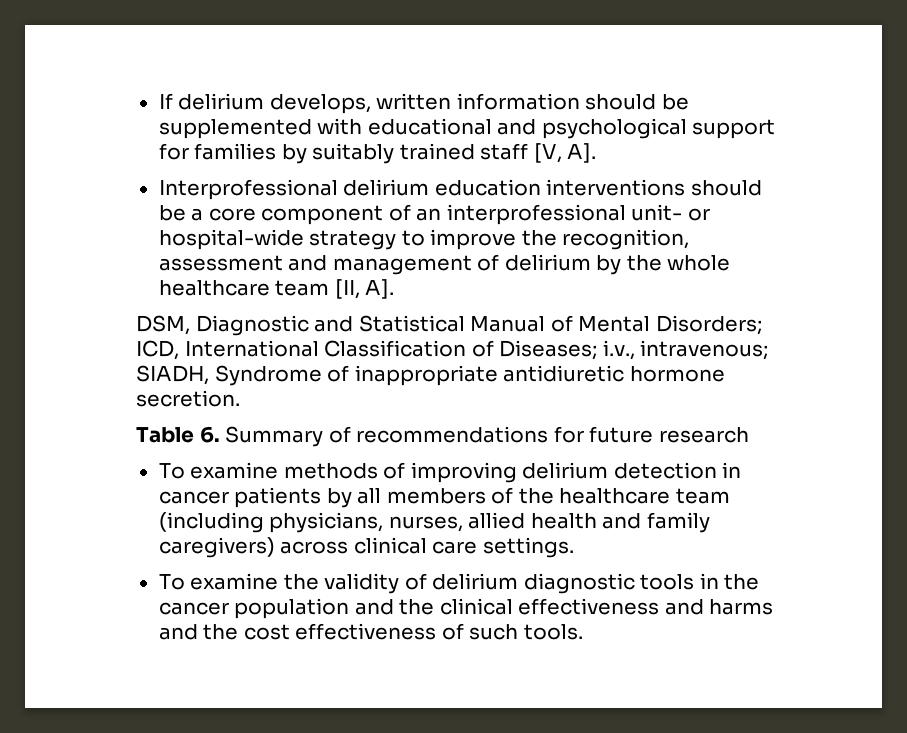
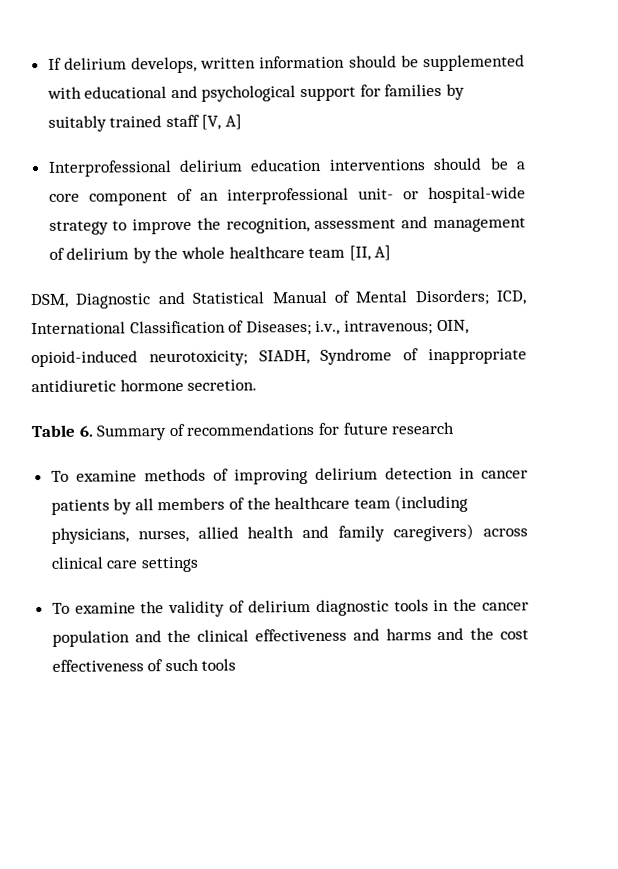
- If delirium develops, written information should be supplemented with educational and psychological support for families by suitably trained staff [V, A].
+ If delirium develops, written information should be supplemented with educational and psychological support for families by suitably trained staff [V, A]
- Interprofessional delirium education interventions should be a core component of an interprofessional unit- or hospital-wide strategy to improve the recognition, assessment and management of delirium by the whole healthcare team [II, A].
+ Interprofessional delirium education interventions should be a core component of an interprofessional unit- or hospital-wide strategy to improve the recognition, assessment and management of delirium by the whole healthcare team [II, A]
- DSM, Diagnostic and Statistical Manual of Mental Disorders; ICD, International Classification of Diseases; i.v., intravenous; SIADH, Syndrome of inappropriate antidiuretic hormone secretion.
+ DSM, Diagnostic and Statistical Manual of Mental Disorders; ICD, International Classification of Diseases; i.v., intravenous; OIN, opioid-induced neurotoxicity; SIADH, Syndrome of inappropriate antidiuretic hormone secretion.
- To examine methods of improving delirium detection in cancer patients by all members of the healthcare team (including physicians, nurses, allied health and family caregivers) across clinical care settings.
+ To examine methods of improving delirium detection in cancer patients by all members of the healthcare team (including physicians, nurses, allied health and family caregivers) across clinical care settings
- To examine the validity of delirium diagnostic tools in the cancer population and the clinical effectiveness and harms and the cost effectiveness of such tools.
+ To examine the validity of delirium diagnostic tools in the cancer population and the clinical effectiveness and harms and the cost effectiveness of such tools

